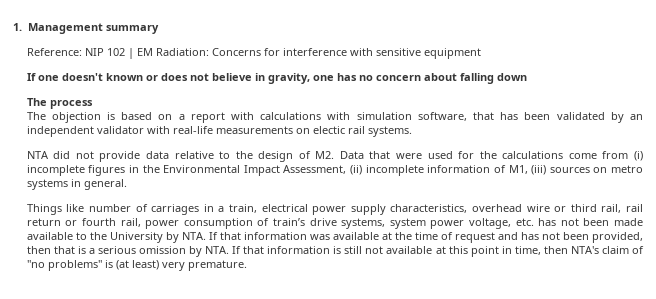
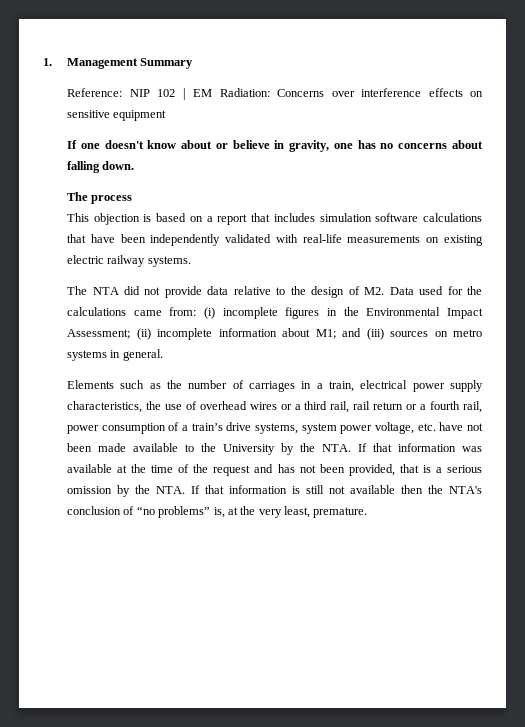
- 1. Management summary
+ 1. Management Summary
- Reference: NIP 102 | EM Radiation: Concerns for interference with sensitive equipment
+ Reference: NIP 102 | EM Radiation: Concerns over interference effects on sensitive equipment
- If one doesn't known or does not believe in gravity, one has no concern about falling down
+ If one doesn't know about or believe in gravity, one has no concerns about falling down.
- The objection is based on a report with calculations with simulation software, that has been validated by an independent validator with real-life measurements on electic rail systems.
+ This objection is based on a report that includes simulation software calculations that have been independently validated with real-life measurements on existing electric railway systems.
- NTA did not provide data relative to the design of M2. Data that were used for the calculations come from (i) incomplete figures in the Environmental Impact Assessment, (ii) incomplete information of M1, (iii) sources on metro systems in general.
+ The NTA did not provide data relative to the design of M2. Data used for the calculations came from: (i) incomplete figures in the Environmental Impact Assessment; (ii) incomplete information about M1; and (iii) sources on metro systems in general.
- Things like number of carriages in a train, electrical power supply characteristics, overhead wire or third rail, rail return or fourth rail, power consumption of train’s drive systems, system power voltage, etc. has not been made available to the University by NTA. If that information was available at the time of request and has not been provided, then that is a serious omission by NTA. If that information is still not available at this point in time, then NTA's claim of "no problems" is (at least) very premature.
+ Elements such as the number of carriages in a train, electrical power supply characteristics, the use of overhead wires or a third rail, rail return or a fourth rail, power consumption of a train’s drive systems, system power voltage, etc. have not been made available to the University by the NTA. If that information was available at the time of the request and has not been provided, that is a serious omission by the NTA. If that information is still not available then the NTA's conclusion of “no problems” is, at the very least, premature.

